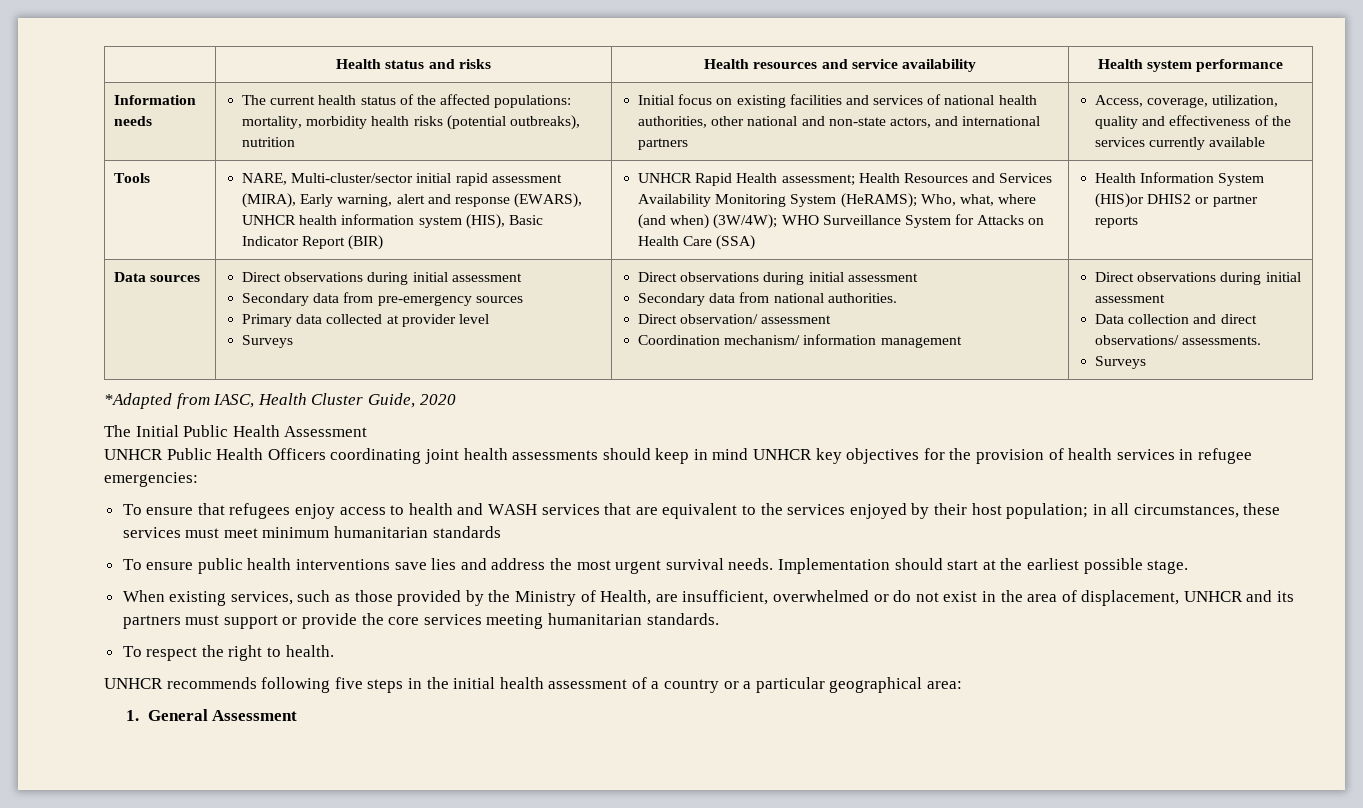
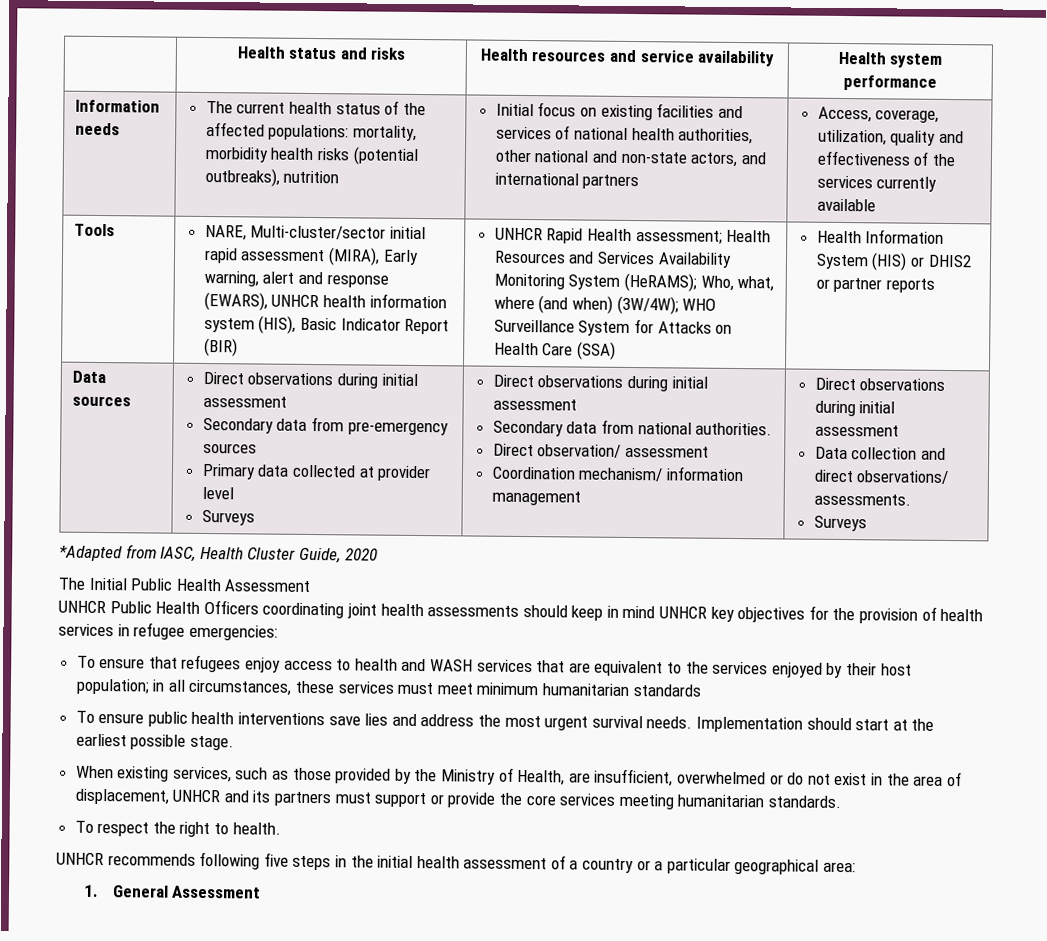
- Health Information System (HIS)or DHIS2 or partner reports
+ Health Information System (HIS) or DHIS2 or partner reports

